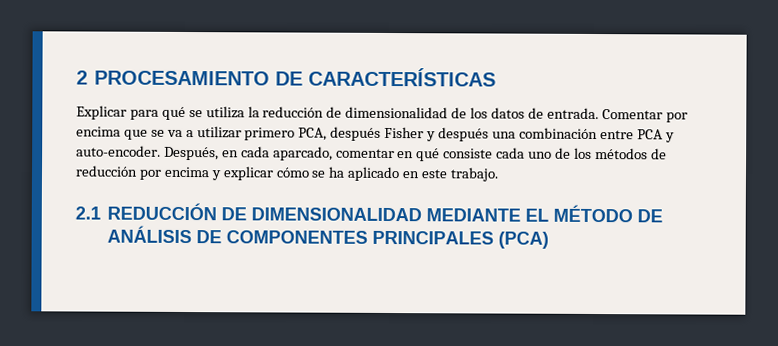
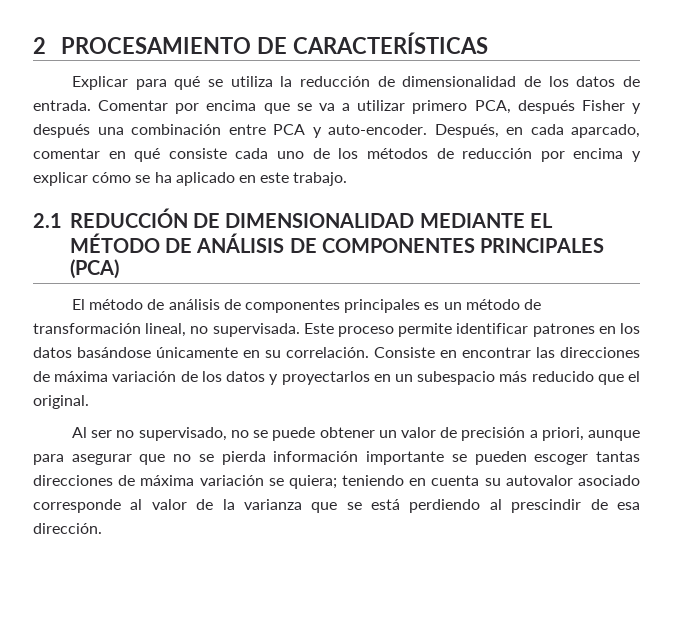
+ El método de análisis de componentes principales es un método de transformación lineal, no supervisada. Este proceso permite identificar patrones en los datos basándose únicamente en su correlación. Consiste en encontrar las direcciones de máxima variación de los datos y proyectarlos en un subespacio más reducido que el original.
+ Al ser no supervisado, no se puede obtener un valor de precisión a priori, aunque para asegurar que no se pierda información importante se pueden escoger tantas direcciones de máxima variación se quiera; teniendo en cuenta su autovalor asociado corresponde al valor de la varianza que se está perdiendo al prescindir de esa dirección.

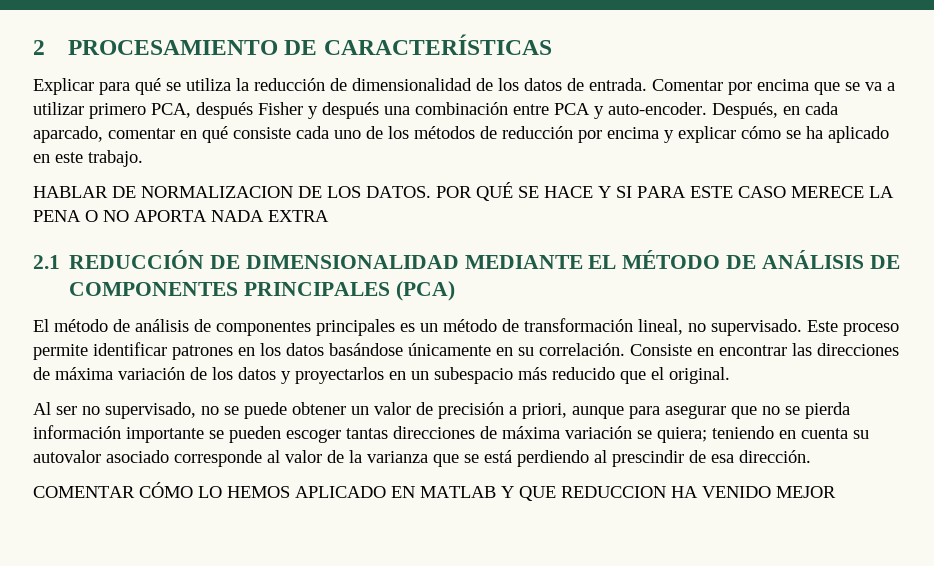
+ HABLAR DE NORMALIZACION DE LOS DATOS. POR QUÉ SE HACE Y SI PARA ESTE CASO MERECE LA PENA O NO APORTA NADA EXTRA
- El método de análisis de componentes principales es un método de transformación lineal, no supervisada.
+ El método de análisis de componentes principales es un método de transformación lineal, no supervisado.
+ COMENTAR CÓMO LO HEMOS APLICADO EN MATLAB Y QUE REDUCCION HA VENIDO MEJOR

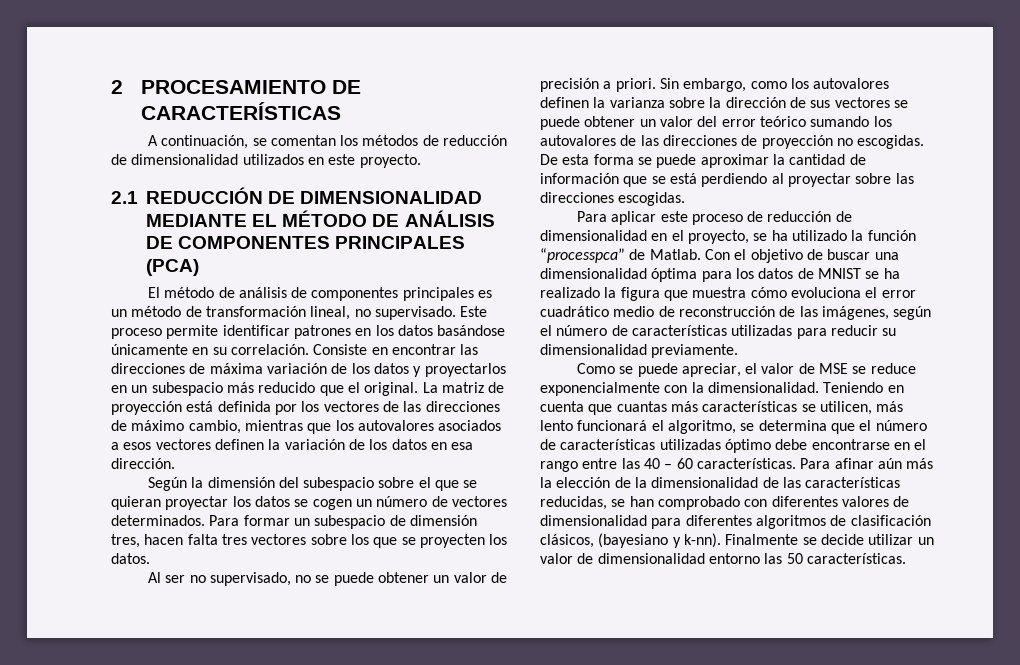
- Explicar para qué se utiliza la reducción de dimensionalidad de los datos de entrada. Comentar por encima que se va a utilizar primero PCA, después Fisher y después una combinación entre PCA y auto-encoder. Después, en cada aparcado, comentar en qué consiste cada uno de los métodos de reducción por encima y explicar cómo se ha aplicado en este trabajo.
- HABLAR DE NORMALIZACION DE LOS DATOS. POR QUÉ SE HACE Y SI PARA ESTE CASO MERECE LA PENA O NO APORTA NADA EXTRA
+ A continuación, se comentan los métodos de reducción de dimensionalidad utilizados en este proyecto.
+ La matriz de proyección está definida por los vectores de las direcciones de máximo cambio, mientras que los autovalores asociados a esos vectores definen la variación de los datos en esa dirección.
+ Según la dimensión del subespacio sobre el que se quieran proyectar los datos se cogen un número de vectores determinados. Para formar un subespacio de dimensión tres, hacen falta tres vectores sobre los que se proyecten los datos.
- Al ser no supervisado, no se puede obtener un valor de precisión a priori, aunque para asegurar que no se pierda información importante se pueden escoger tantas direcciones de máxima variación se quiera; teniendo en cuenta su autovalor asociado corresponde al valor de la varianza que se está perdiendo al prescindir de esa dirección.
- COMENTAR CÓMO LO HEMOS APLICADO EN MATLAB Y QUE REDUCCION HA VENIDO MEJOR
+ Al ser no supervisado, no se puede obtener un valor de precisión a priori. Sin embargo, como los autovalores definen la varianza sobre la dirección de sus vectores se puede obtener un valor del error teórico sumando los autovalores de las direcciones de proyección no escogidas. De esta forma se puede aproximar la cantidad de información que se está perdiendo al proyectar sobre las direcciones escogidas.
+ Para aplicar este proceso de reducción de dimensionalidad en el proyecto, se ha utilizado la función “processpca” de Matlab. Con el objetivo de buscar una dimensionalidad óptima para los datos de MNIST se ha realizado la figura que muestra cómo evoluciona el error cuadrático medio de reconstrucción de las imágenes, según el número de características utilizadas para reducir su dimensionalidad previamente.
+ Como se puede apreciar, el valor de MSE se reduce exponencialmente con la dimensionalidad. Teniendo en cuenta que cuantas más características se utilicen, más lento funcionará el algoritmo, se determina que el número de características utilizadas óptimo debe encontrarse en el rango entre las 40 – 60 características. Para afinar aún más la elección de la dimensionalidad de las características reducidas, se han comprobado con diferentes valores de dimensionalidad para diferentes algoritmos de clasificación clásicos, (bayesiano y k-nn). Finalmente se decide utilizar un valor de dimensionalidad entorno las 50 características.

